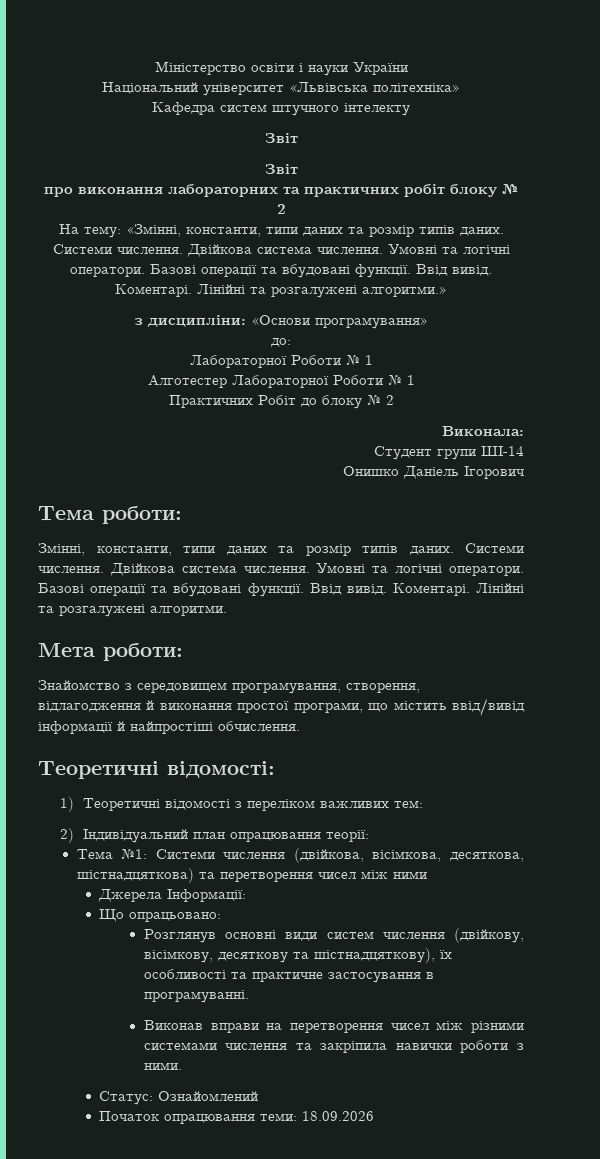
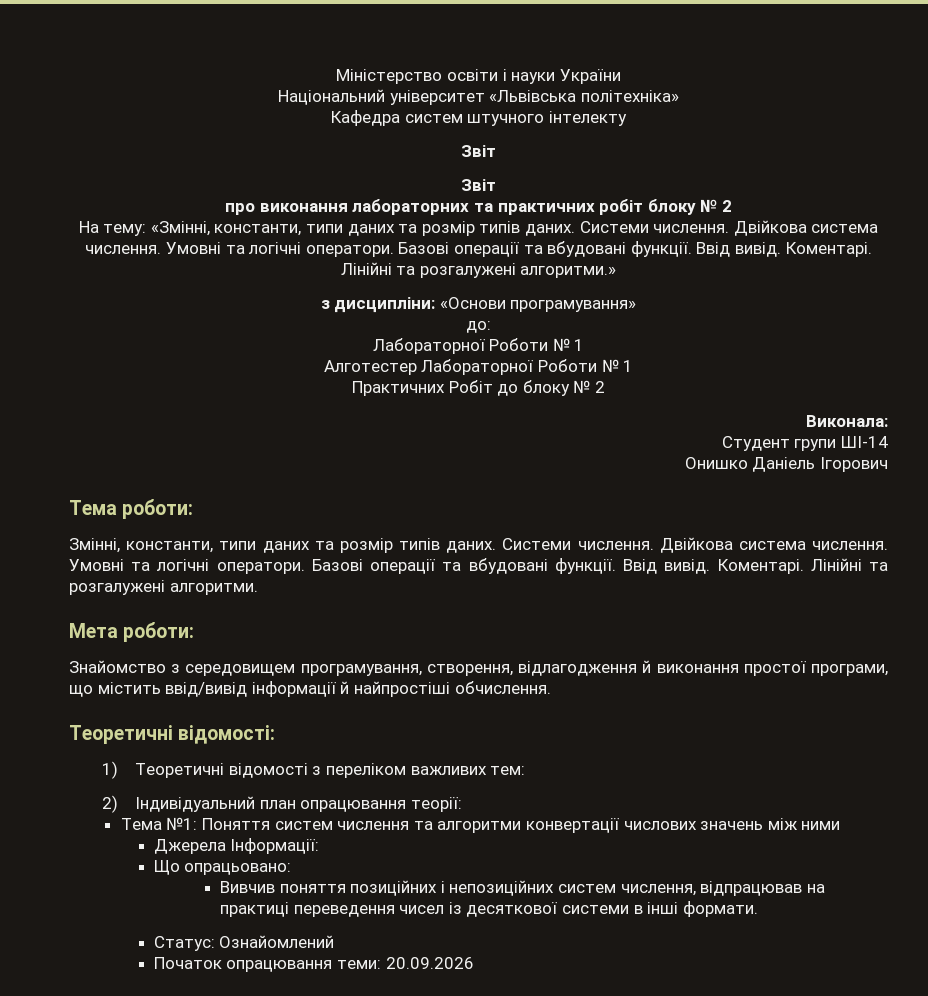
- Тема №1: Системи числення (двійкова, вісімкова, десяткова, шістнадцяткова) та перетворення чисел між ними
+ Тема №1: Поняття систем числення та алгоритми конвертації числових значень між ними
- Розглянув основні види систем числення (двійкову, вісімкову, десяткову та шістнадцяткову), їх особливості та практичне застосування в програмуванні.
- Виконав вправи на перетворення чисел між різними системами числення та закріпила навички роботи з ними.
+ Вивчив поняття позиційних і непозиційних систем числення, відпрацював на практиці переведення чисел із десяткової системи в інші формати.
- Початок опрацювання теми: 18.09.2026
+ Початок опрацювання теми: 20.09.2026

